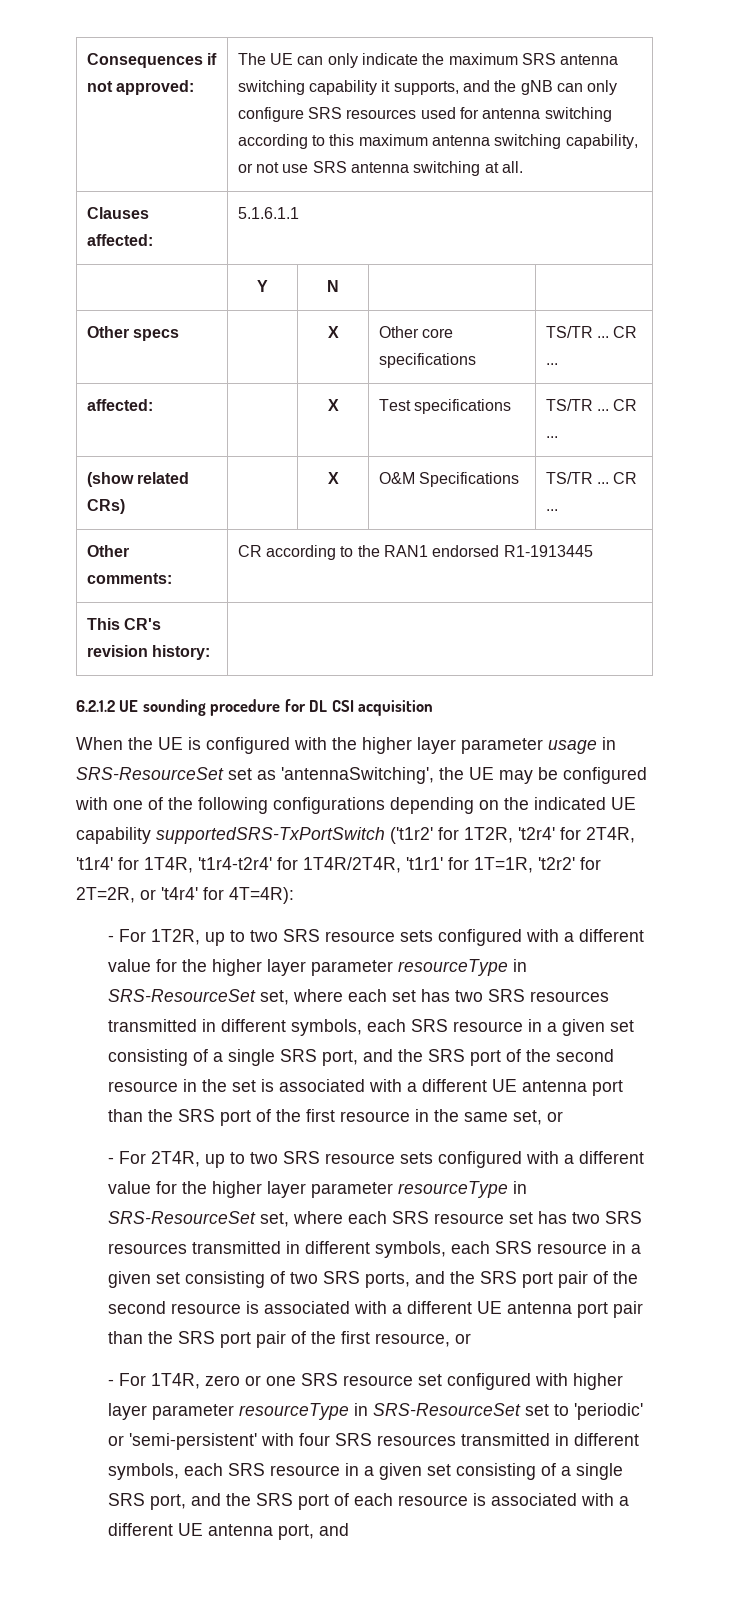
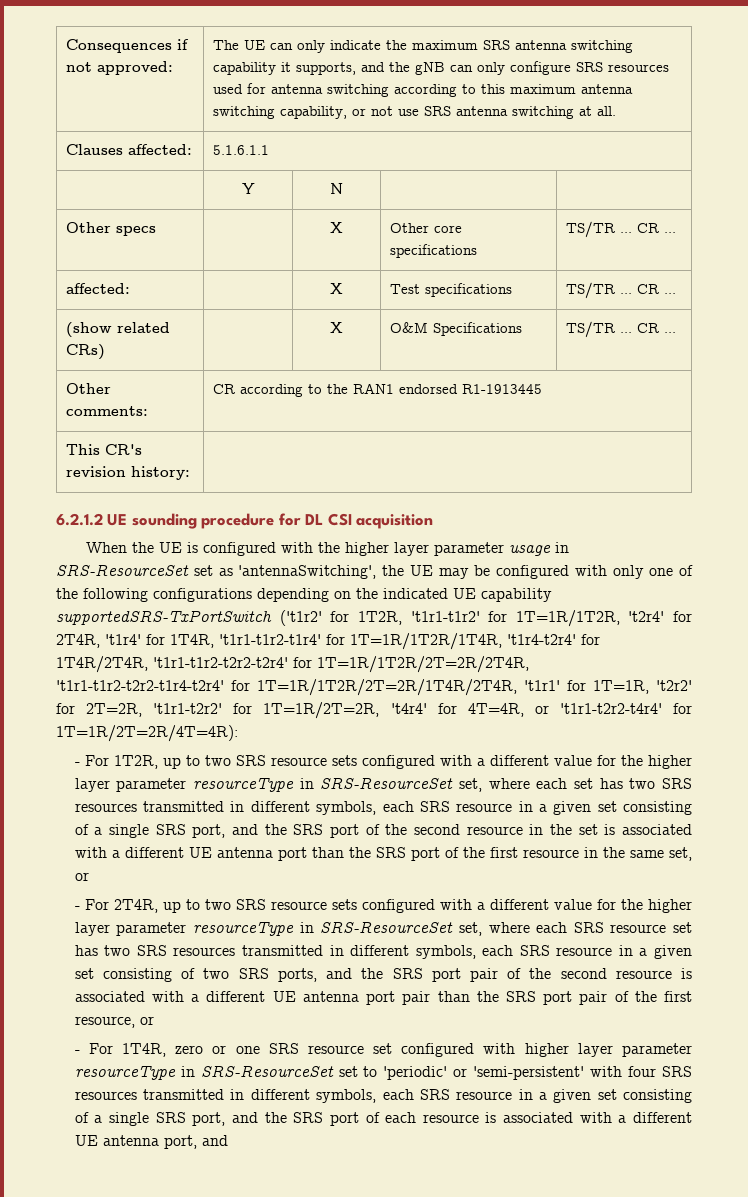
- When the UE is configured with the higher layer parameter usage in SRS-ResourceSet set as 'antennaSwitching', the UE may be configured with one of the following configurations depending on the indicated UE capability supportedSRS-TxPortSwitch ('t1r2' for 1T2R, 't2r4' for 2T4R, 't1r4' for 1T4R, 't1r4-t2r4' for 1T4R/2T4R, 't1r1' for 1T=1R, 't2r2' for 2T=2R, or 't4r4' for 4T=4R):
+ When the UE is configured with the higher layer parameter usage in SRS-ResourceSet set as 'antennaSwitching', the UE may be configured with only one of the following configurations depending on the indicated UE capability supportedSRS-TxPortSwitch ('t1r2' for 1T2R, 't1r1-t1r2' for 1T=1R/1T2R, 't2r4' for 2T4R, 't1r4' for 1T4R, 't1r1-t1r2-t1r4' for 1T=1R/1T2R/1T4R, 't1r4-t2r4' for 1T4R/2T4R, 't1r1-t1r2-t2r2-t2r4' for 1T=1R/1T2R/2T=2R/2T4R, 't1r1-t1r2-t2r2-t1r4-t2r4' for 1T=1R/1T2R/2T=2R/1T4R/2T4R, 't1r1' for 1T=1R, 't2r2' for 2T=2R, 't1r1-t2r2' for 1T=1R/2T=2R, 't4r4' for 4T=4R, or 't1r1-t2r2-t4r4' for 1T=1R/2T=2R/4T=4R):

